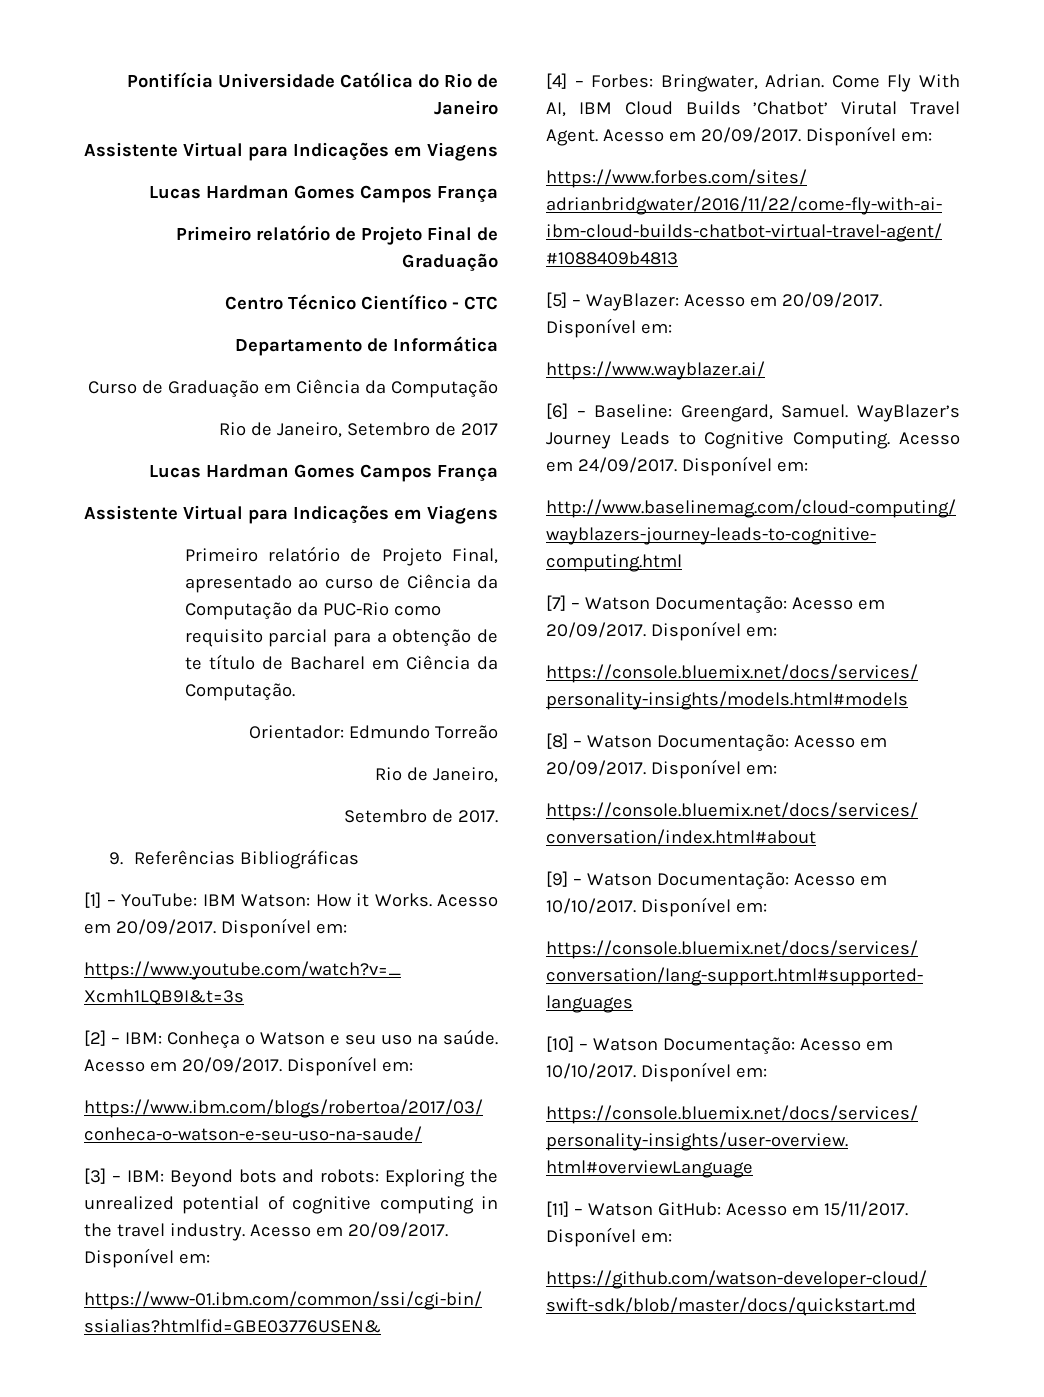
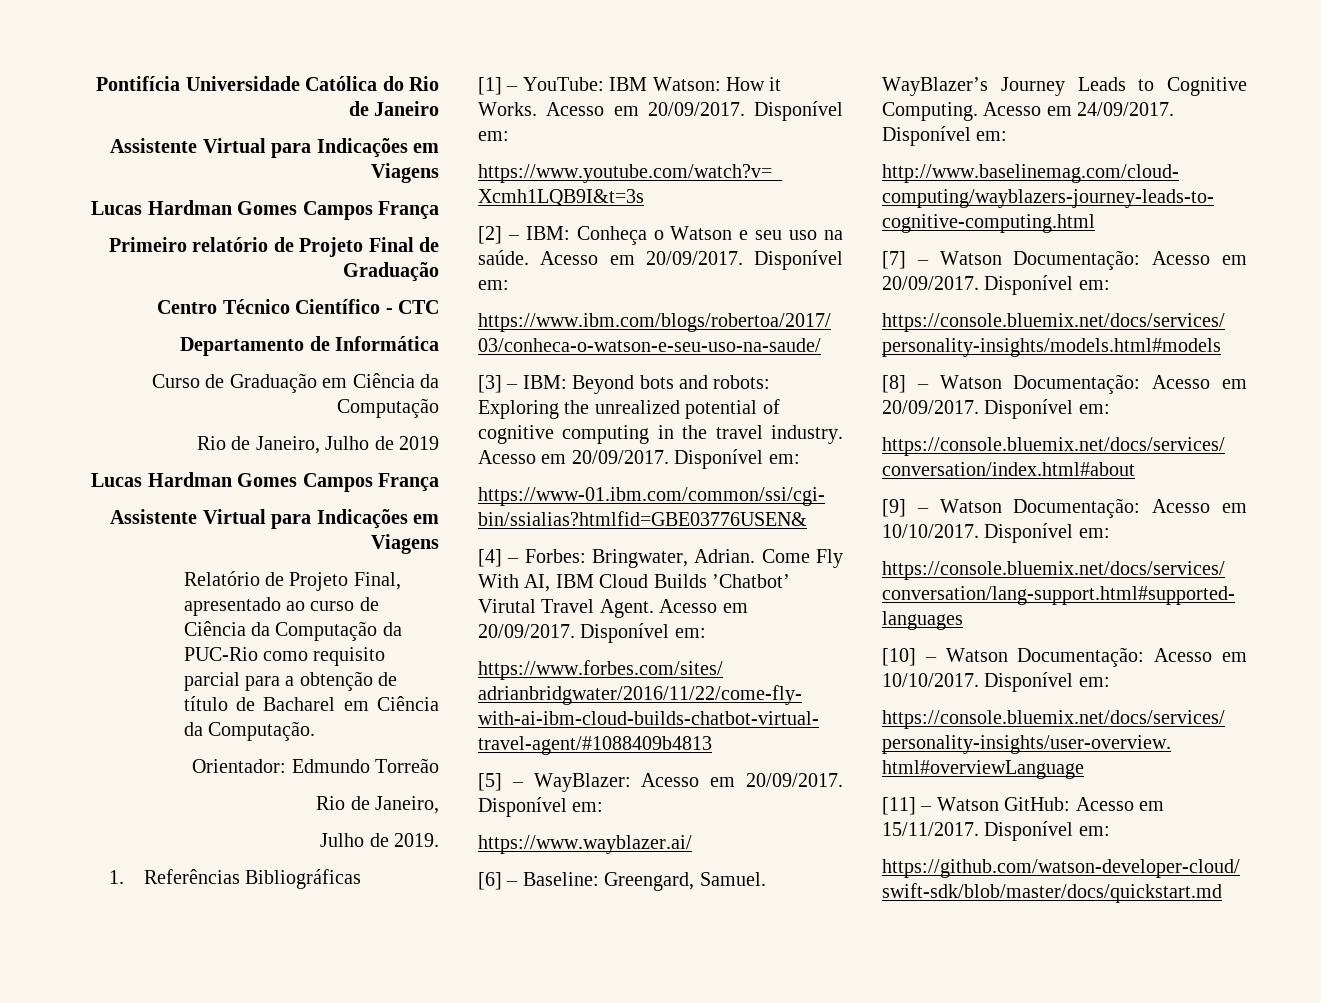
- Rio de Janeiro, Setembro de 2017
+ Rio de Janeiro, Julho de 2019
- Primeiro relatório de Projeto Final, apresentado ao curso de Ciência da Computação da PUC-Rio como requisito parcial para a obtenção de te título de Bacharel em Ciência da Computação.
+ Relatório de Projeto Final, apresentado ao curso de Ciência da Computação da PUC-Rio como requisito parcial para a obtenção de título de Bacharel em Ciência da Computação.
- Setembro de 2017.
- 9. Referências Bibliográficas
+ Julho de 2019.
+ 1. Referências Bibliográficas

